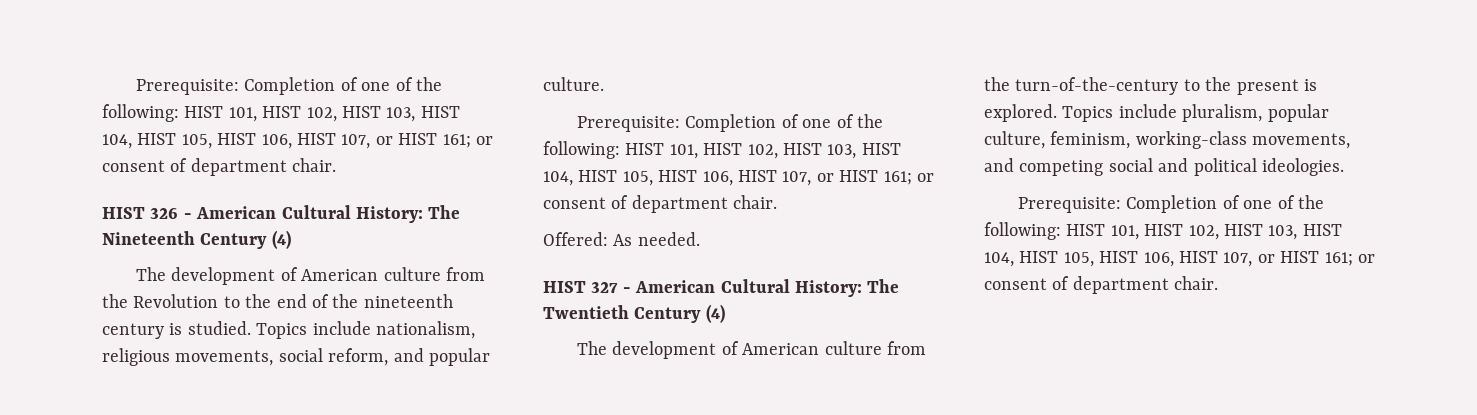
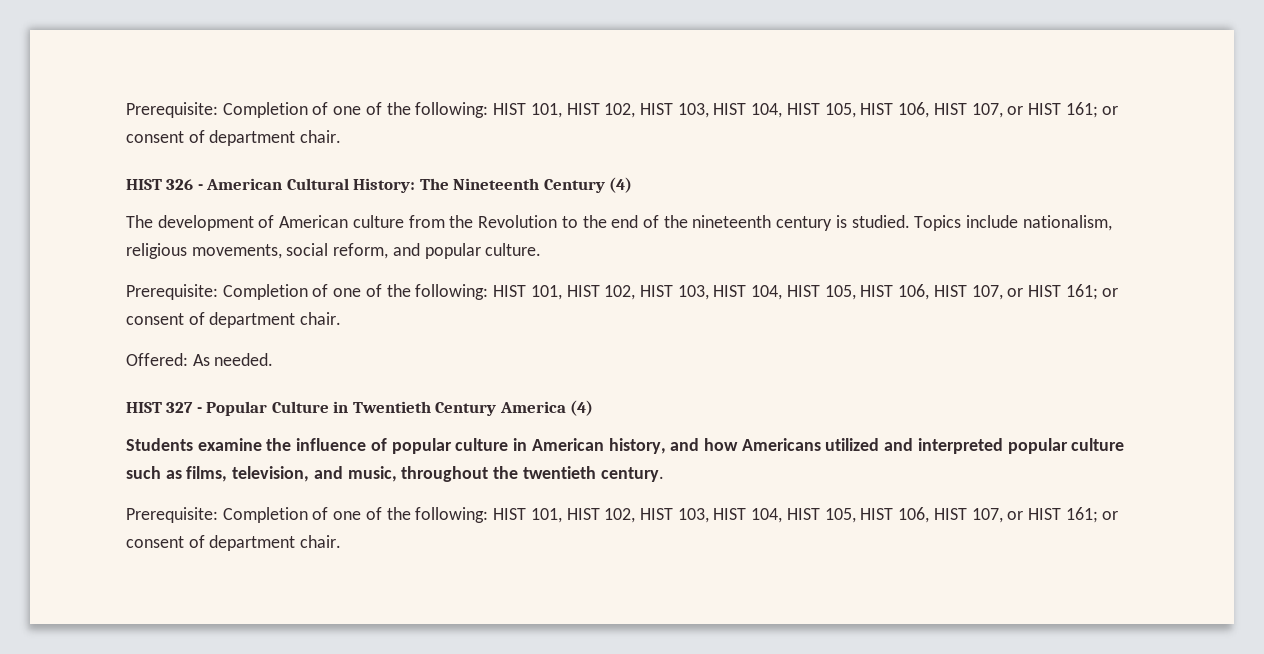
- HIST 327 - American Cultural History: The Twentieth Century (4)
- The development of American culture from the turn-of-the-century to the present is explored. Topics include pluralism, popular culture, feminism, working-class movements, and competing social and political ideologies.
+ HIST 327 - Popular Culture in Twentieth Century America (4)
+ Students examine the influence of popular culture in American history, and how Americans utilized and interpreted popular culture such as films, television, and music, throughout the twentieth century.

